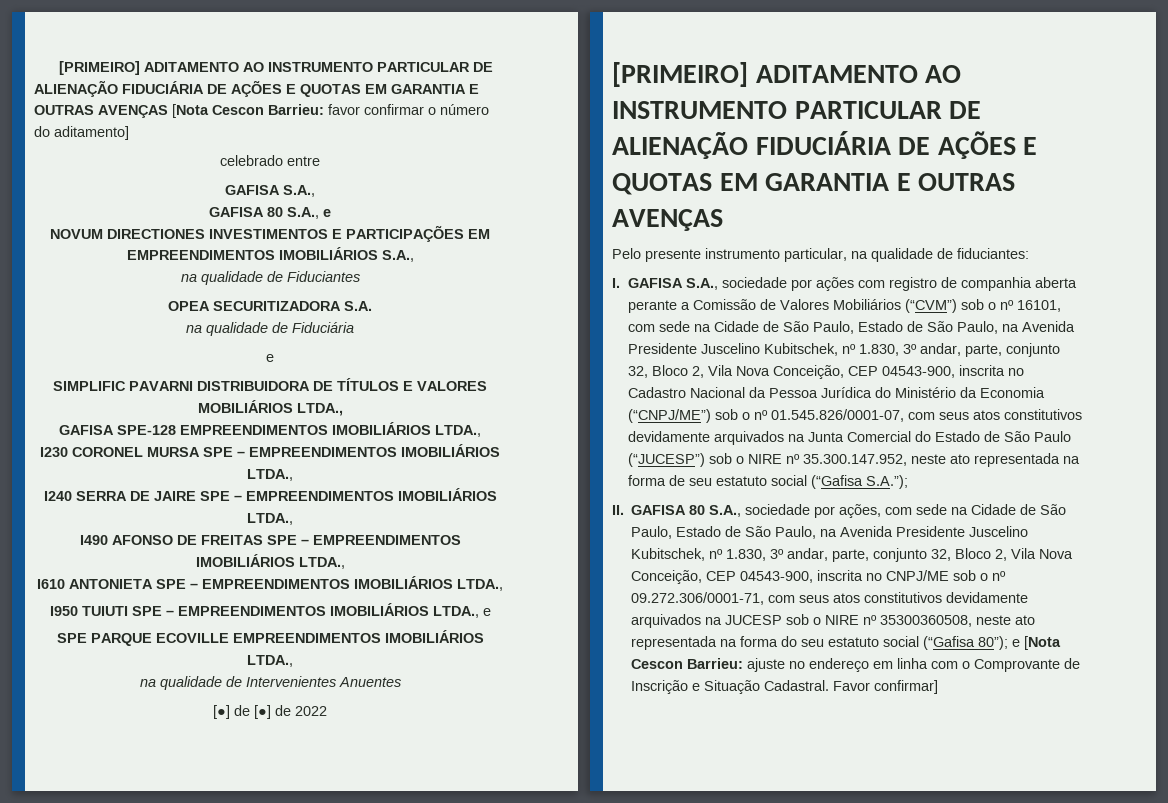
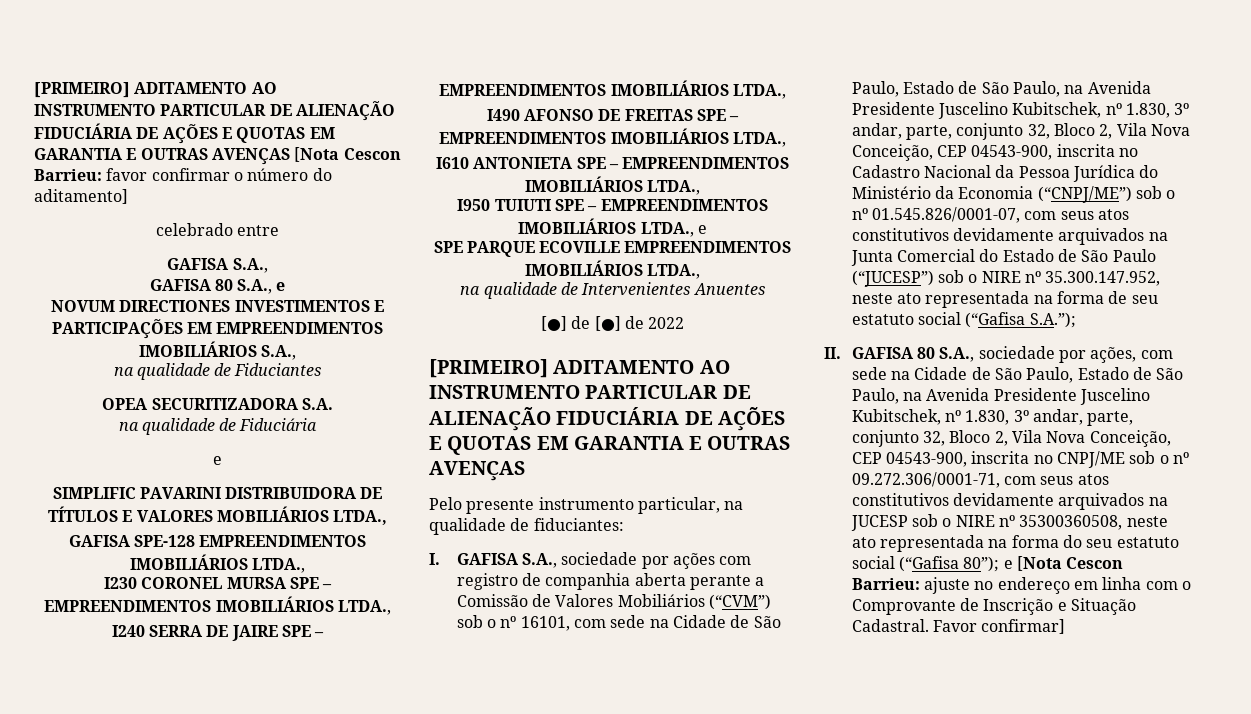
- SIMPLIFIC PAVARNI DISTRIBUIDORA DE TÍTULOS E VALORES MOBILIÁRIOS LTDA.,
+ SIMPLIFIC PAVARINI DISTRIBUIDORA DE TÍTULOS E VALORES MOBILIÁRIOS LTDA.,

